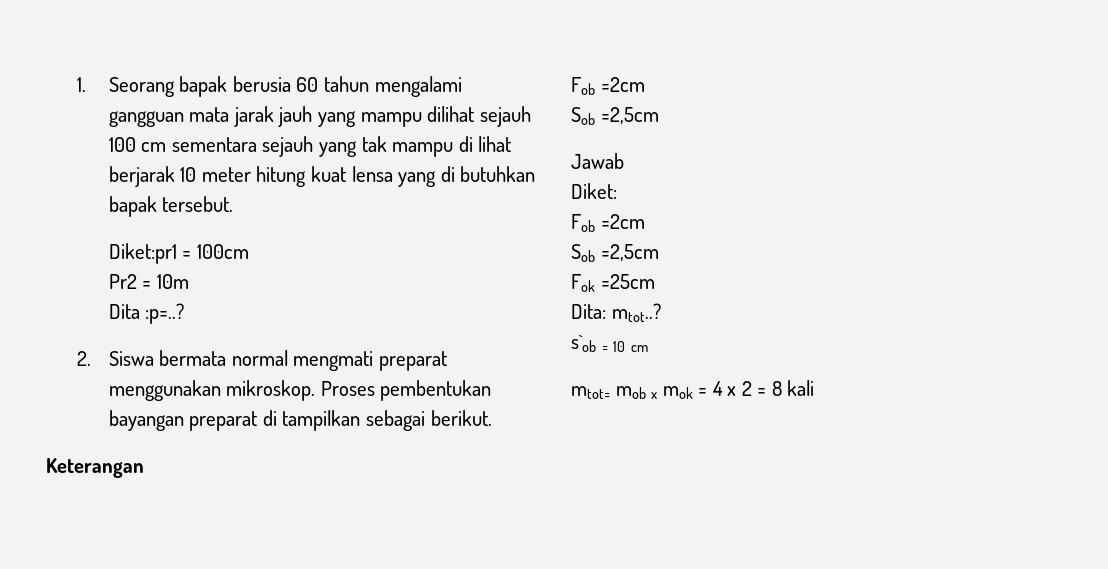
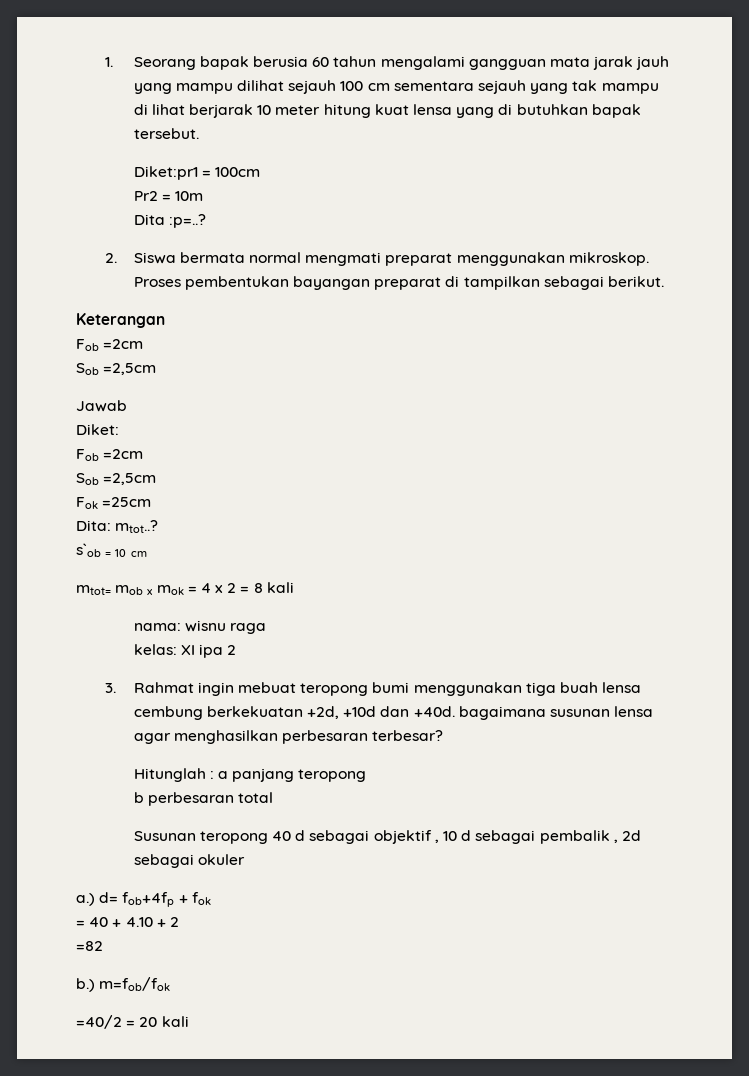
+ nama: wisnu raga
+ kelas: XI ipa 2
+ 3. Rahmat ingin mebuat teropong bumi menggunakan tiga buah lensa cembung berkekuatan +2d, +10d dan +40d. bagaimana susunan lensa agar menghasilkan perbesaran terbesar?
+ Hitunglah : a panjang teropong
+ b perbesaran total
+ Susunan teropong 40 d sebagai objektif , 10 d sebagai pembalik , 2d sebagai okuler
+ a.) d= fob+4fp + fok
+ = 40 + 4.10 + 2
+ =82
+ b.) m=fob/fok
+ =40/2 = 20 kali

